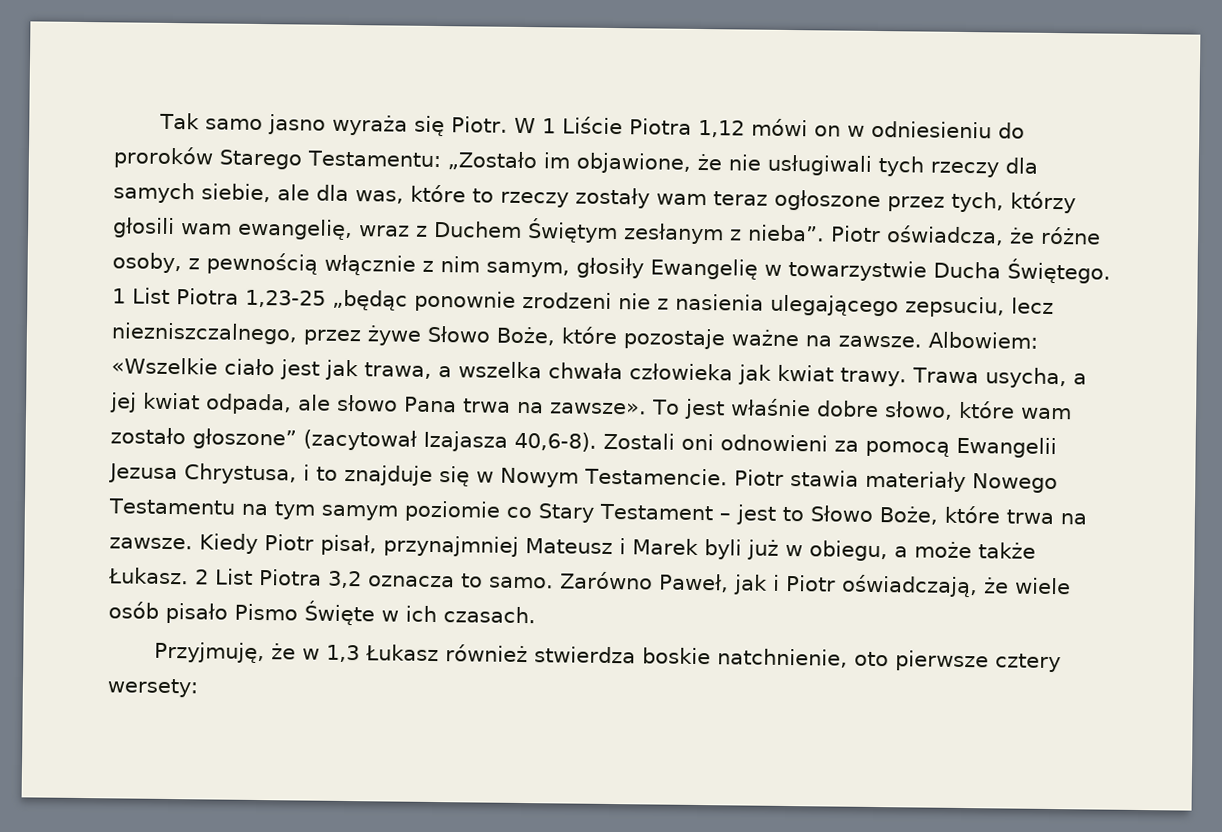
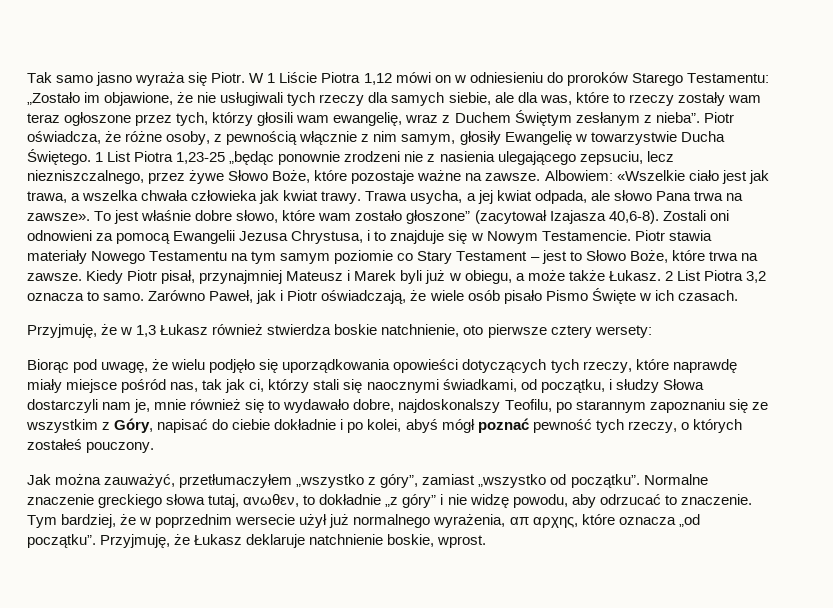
+ Biorąc pod uwagę, że wielu podjęło się uporządkowania opowieści dotyczących tych rzeczy, które naprawdę miały miejsce pośród nas, tak jak ci, którzy stali się naocznymi świadkami, od początku, i słudzy Słowa dostarczyli nam je, mnie również się to wydawało dobre, najdoskonalszy Teofilu, po starannym zapoznaniu się ze wszystkim z Góry, napisać do ciebie dokładnie i po kolei, abyś mógł poznać pewność tych rzeczy, o których zostałeś pouczony.
+ Jak można zauważyć, przetłumaczyłem „wszystko z góry”, zamiast „wszystko od początku”. Normalne znaczenie greckiego słowa tutaj, ανωθεν, to dokładnie „z góry” i nie widzę powodu, aby odrzucać to znaczenie. Tym bardziej, że w poprzednim wersecie użył już normalnego wyrażenia, απ αρχης, które oznacza „od początku”. Przyjmuję, że Łukasz deklaruje natchnienie boskie, wprost.

